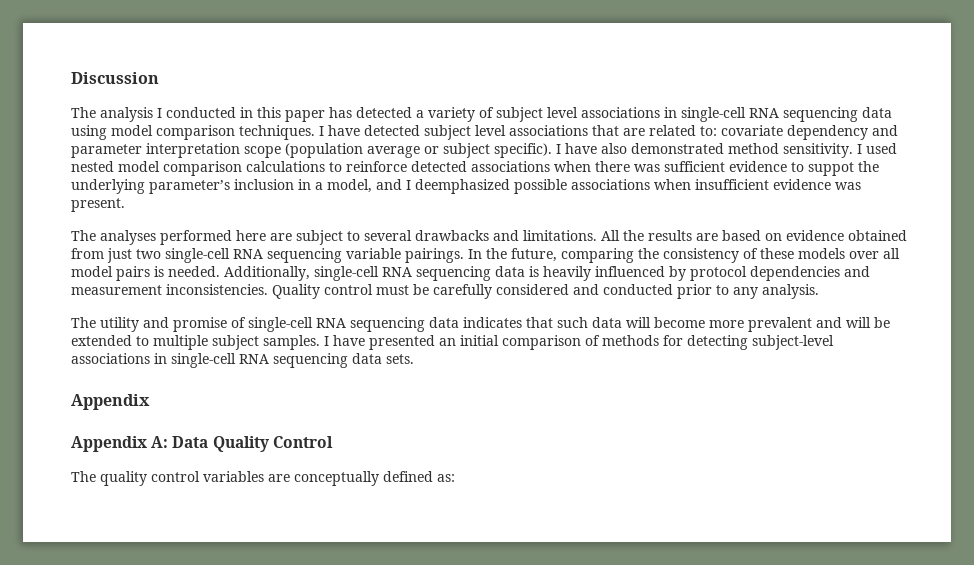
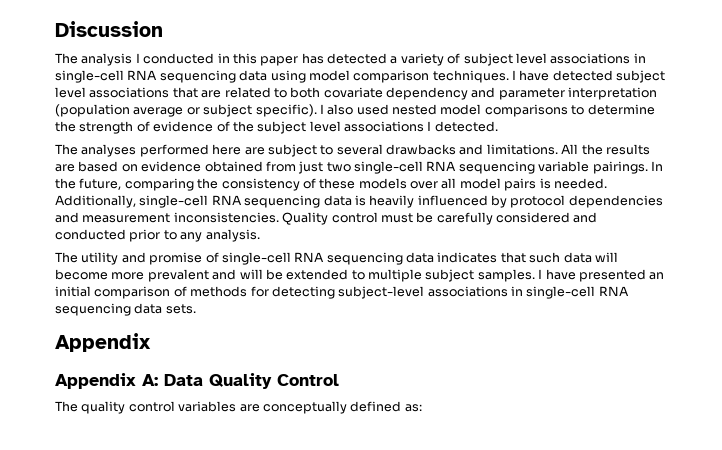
- I have detected subject level associations that are related to: covariate dependency and parameter interpretation scope (population average or subject specific).
+ I have detected subject level associations that are related to both covariate dependency and parameter interpretation (population average or subject specific).
- I have also demonstrated method sensitivity. I used nested model comparison calculations to reinforce detected associations when there was sufficient evidence to suppot the underlying parameter’s inclusion in a model, and I deemphasized possible associations when insufficient evidence was present.
+ I also used nested model comparisons to determine the strength of evidence of the subject level associations I detected.

